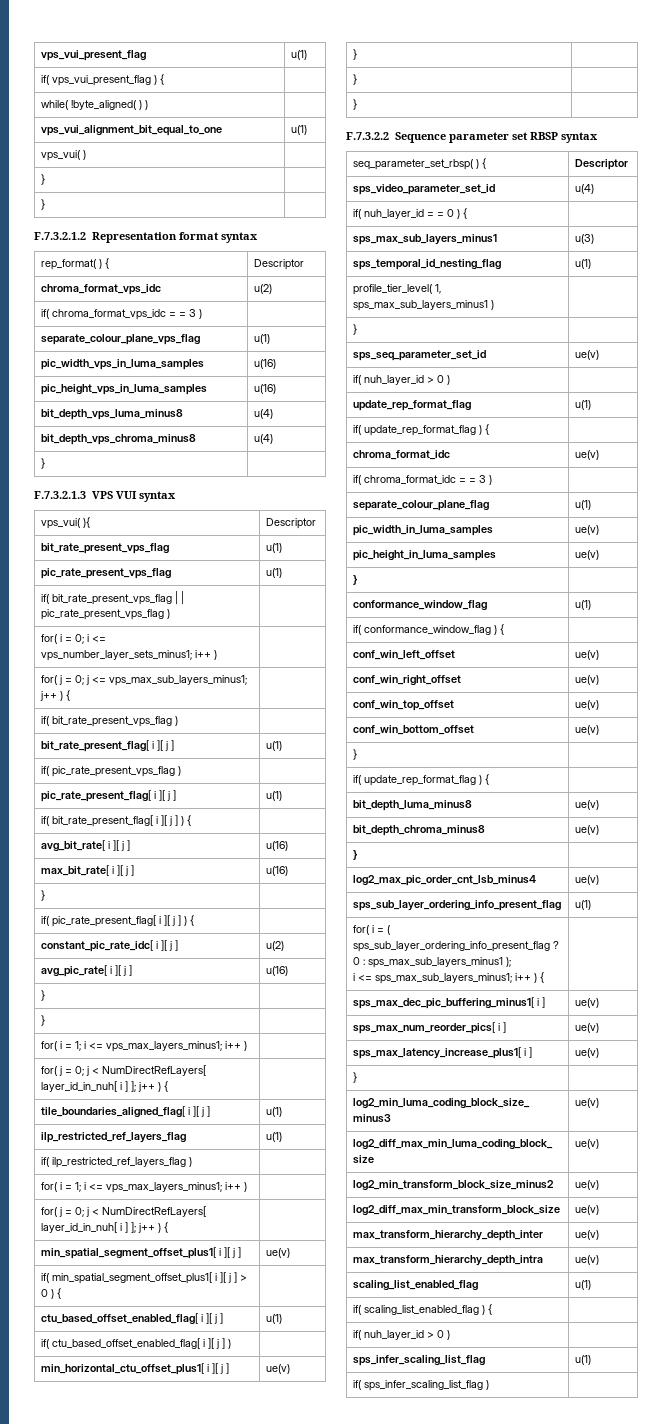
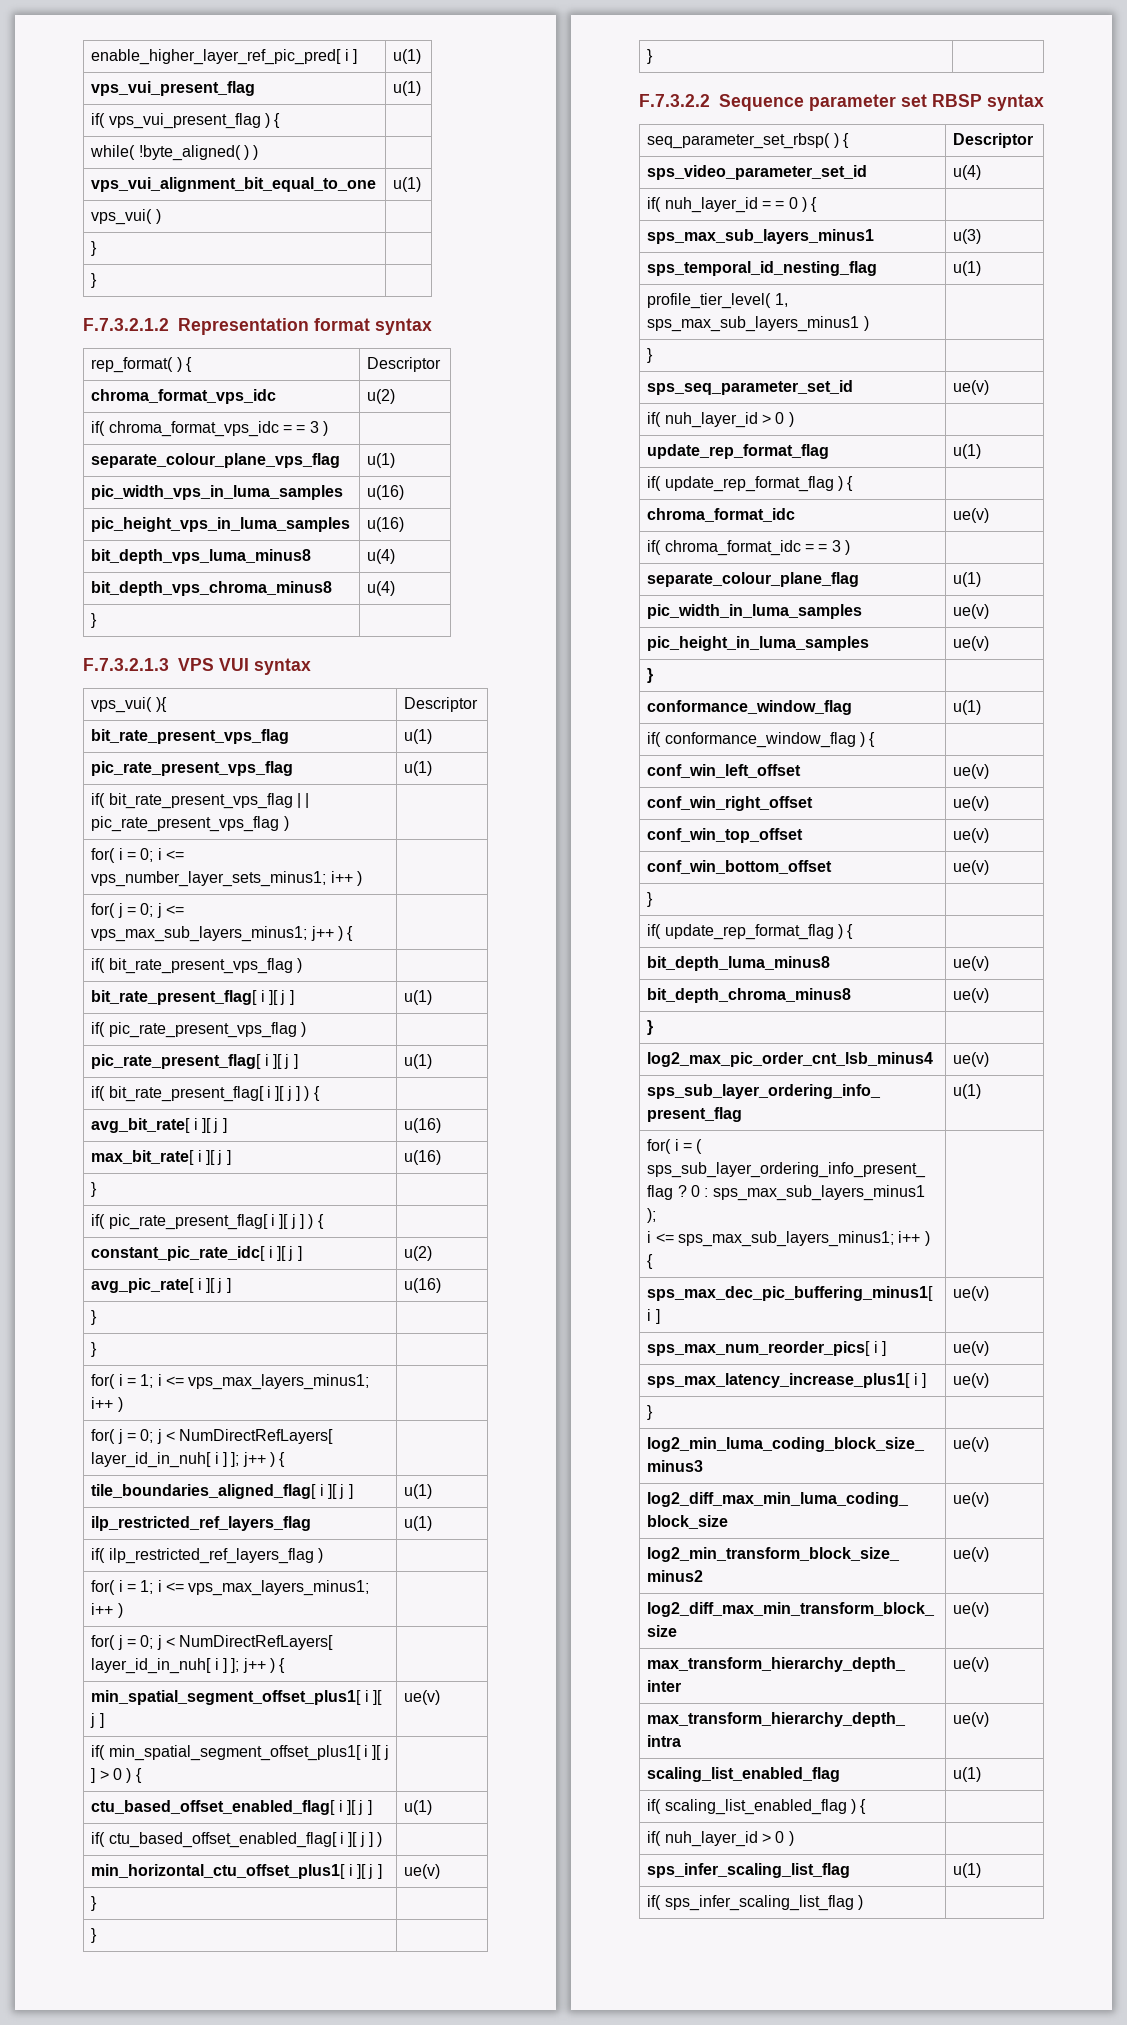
+ enable_higher_layer_ref_pic_pred[ i ] | u(1)

